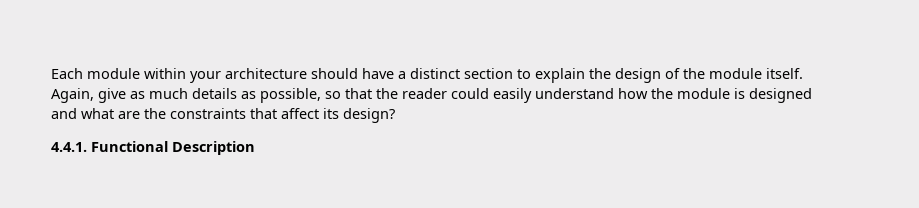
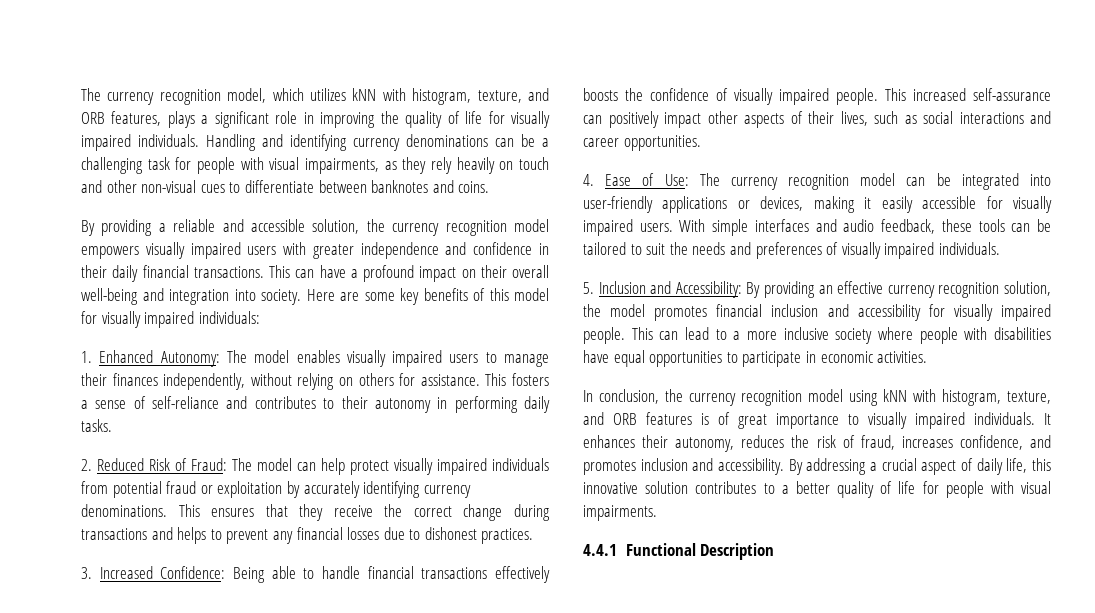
- Each module within your architecture should have a distinct section to explain the design of the module itself. Again, give as much details as possible, so that the reader could easily understand how the module is designed and what are the constraints that affect its design?
- 4.4.1. Functional Description
+ The currency recognition model, which utilizes kNN with histogram, texture, and ORB features, plays a significant role in improving the quality of life for visually impaired individuals. Handling and identifying currency denominations can be a challenging task for people with visual impairments, as they rely heavily on touch and other non-visual cues to differentiate between banknotes and coins.
+ By providing a reliable and accessible solution, the currency recognition model empowers visually impaired users with greater independence and confidence in their daily financial transactions. This can have a profound impact on their overall well-being and integration into society. Here are some key benefits of this model for visually impaired individuals:
+ 1. Enhanced Autonomy: The model enables visually impaired users to manage their finances independently, without relying on others for assistance. This fosters a sense of self-reliance and contributes to their autonomy in performing daily tasks.
+ 2. Reduced Risk of Fraud: The model can help protect visually impaired individuals from potential fraud or exploitation by accurately identifying currency denominations. This ensures that they receive the correct change during transactions and helps to prevent any financial losses due to dishonest practices.
+ 3. Increased Confidence: Being able to handle financial transactions effectively boosts the confidence of visually impaired people. This increased self-assurance can positively impact other aspects of their lives, such as social interactions and career opportunities.
+ 4. Ease of Use: The currency recognition model can be integrated into user-friendly applications or devices, making it easily accessible for visually impaired users. With simple interfaces and audio feedback, these tools can be tailored to suit the needs and preferences of visually impaired individuals.
+ 5. Inclusion and Accessibility: By providing an effective currency recognition solution, the model promotes financial inclusion and accessibility for visually impaired people. This can lead to a more inclusive society where people with disabilities have equal opportunities to participate in economic activities.
+ In conclusion, the currency recognition model using kNN with histogram, texture, and ORB features is of great importance to visually impaired individuals. It enhances their autonomy, reduces the risk of fraud, increases confidence, and promotes inclusion and accessibility. By addressing a crucial aspect of daily life, this innovative solution contributes to a better quality of life for people with visual impairments.
+ 4.4.1 Functional Description

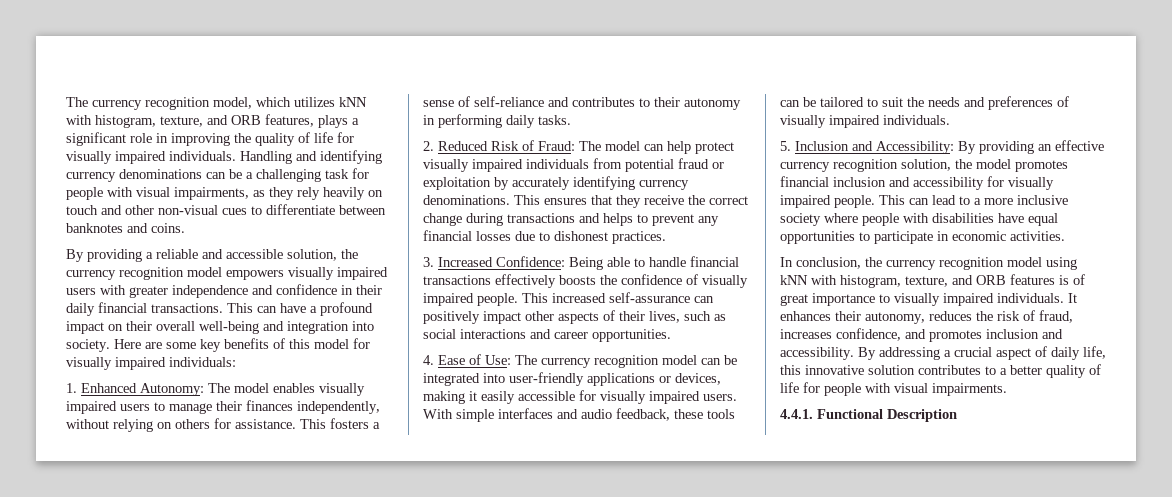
- 4.4.1 Functional Description
+ 4.4.1. Functional Description

